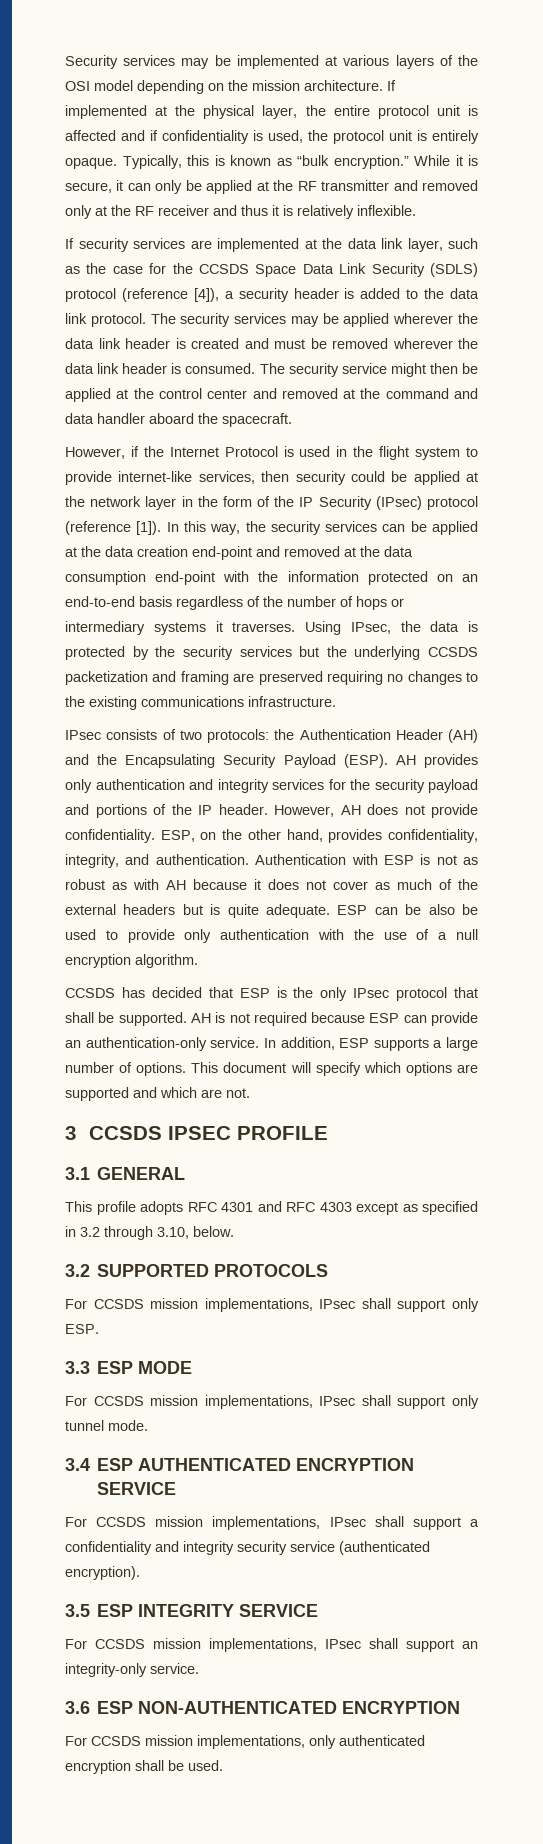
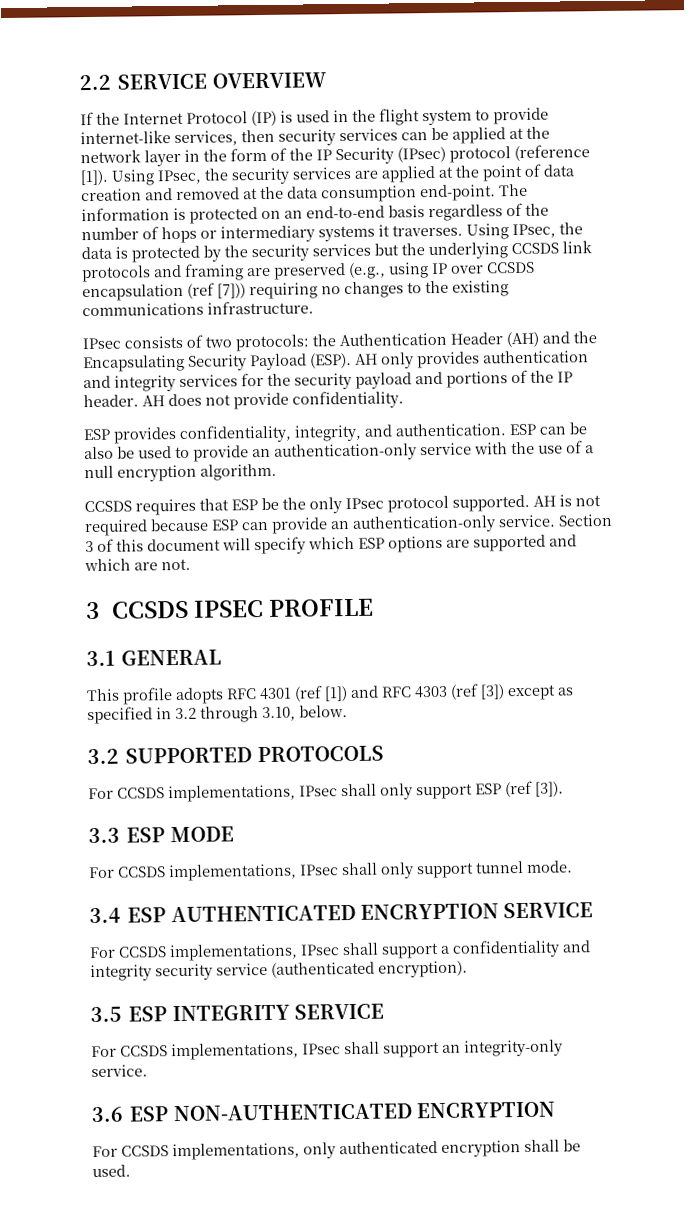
- Security services may be implemented at various layers of the OSI model depending on the mission architecture. If implemented at the physical layer, the entire protocol unit is affected and if confidentiality is used, the protocol unit is entirely opaque. Typically, this is known as “bulk encryption.” While it is secure, it can only be applied at the RF transmitter and removed only at the RF receiver and thus it is relatively inflexible.
- If security services are implemented at the data link layer, such as the case for the CCSDS Space Data Link Security (SDLS) protocol (reference [4]), a security header is added to the data link protocol. The security services may be applied wherever the data link header is created and must be removed wherever the data link header is consumed. The security service might then be applied at the control center and removed at the command and data handler aboard the spacecraft.
- However, if the Internet Protocol is used in the flight system to provide internet-like services, then security could be applied at the network layer in the form of the IP Security (IPsec) protocol (reference [1]).
+ 2.2 SERVICE OVERVIEW
+ If the Internet Protocol (IP) is used in the flight system to provide internet-like services, then security services can be applied at the network layer in the form of the IP Security (IPsec) protocol (reference [1]).
- In this way, the security services can be applied at the data creation end-point and removed at the data consumption end-point with the information protected on an end-to-end basis regardless of the number of hops or intermediary systems it traverses.
+ Using IPsec, the security services are applied at the point of data creation and removed at the data consumption end-point. The information is protected on an end-to-end basis regardless of the number of hops or intermediary systems it traverses.
- Using IPsec, the data is protected by the security services but the underlying CCSDS packetization and framing are preserved requiring no changes to the existing communications infrastructure.
+ Using IPsec, the data is protected by the security services but the underlying CCSDS link protocols and framing are preserved (e.g., using IP over CCSDS encapsulation (ref [7])) requiring no changes to the existing communications infrastructure.
- AH provides only authentication and integrity services for the security payload and portions of the IP header.
+ AH only provides authentication and integrity services for the security payload and portions of the IP header.
- However, AH does not provide confidentiality. ESP, on the other hand, provides confidentiality, integrity, and authentication.
+ AH does not provide confidentiality.
+ ESP provides confidentiality, integrity, and authentication.
- Authentication with ESP is not as robust as with AH because it does not cover as much of the external headers but is quite adequate.
- ESP can be also be used to provide only authentication with the use of a null encryption algorithm.
+ ESP can be also be used to provide an authentication-only service with the use of a null encryption algorithm.
- CCSDS has decided that ESP is the only IPsec protocol that shall be supported.
+ CCSDS requires that ESP be the only IPsec protocol supported.
- In addition, ESP supports a large number of options. This document will specify which options are supported and which are not.
+ Section 3 of this document will specify which ESP options are supported and which are not.
- This profile adopts RFC 4301 and RFC 4303 except as specified in 3.2 through 3.10, below.
+ This profile adopts RFC 4301 (ref [1]) and RFC 4303 (ref [3]) except as specified in 3.2 through 3.10, below.
- For CCSDS mission implementations, IPsec shall support only ESP.
+ For CCSDS implementations, IPsec shall only support ESP (ref [3]).
- For CCSDS mission implementations, IPsec shall support only tunnel mode.
+ For CCSDS implementations, IPsec shall only support tunnel mode.
- For CCSDS mission implementations, IPsec shall support a confidentiality and integrity security service (authenticated encryption).
+ For CCSDS implementations, IPsec shall support a confidentiality and integrity security service (authenticated encryption).
- For CCSDS mission implementations, IPsec shall support an integrity-only service.
+ For CCSDS implementations, IPsec shall support an integrity-only service.
- For CCSDS mission implementations, only authenticated encryption shall be used.
+ For CCSDS implementations, only authenticated encryption shall be used.

